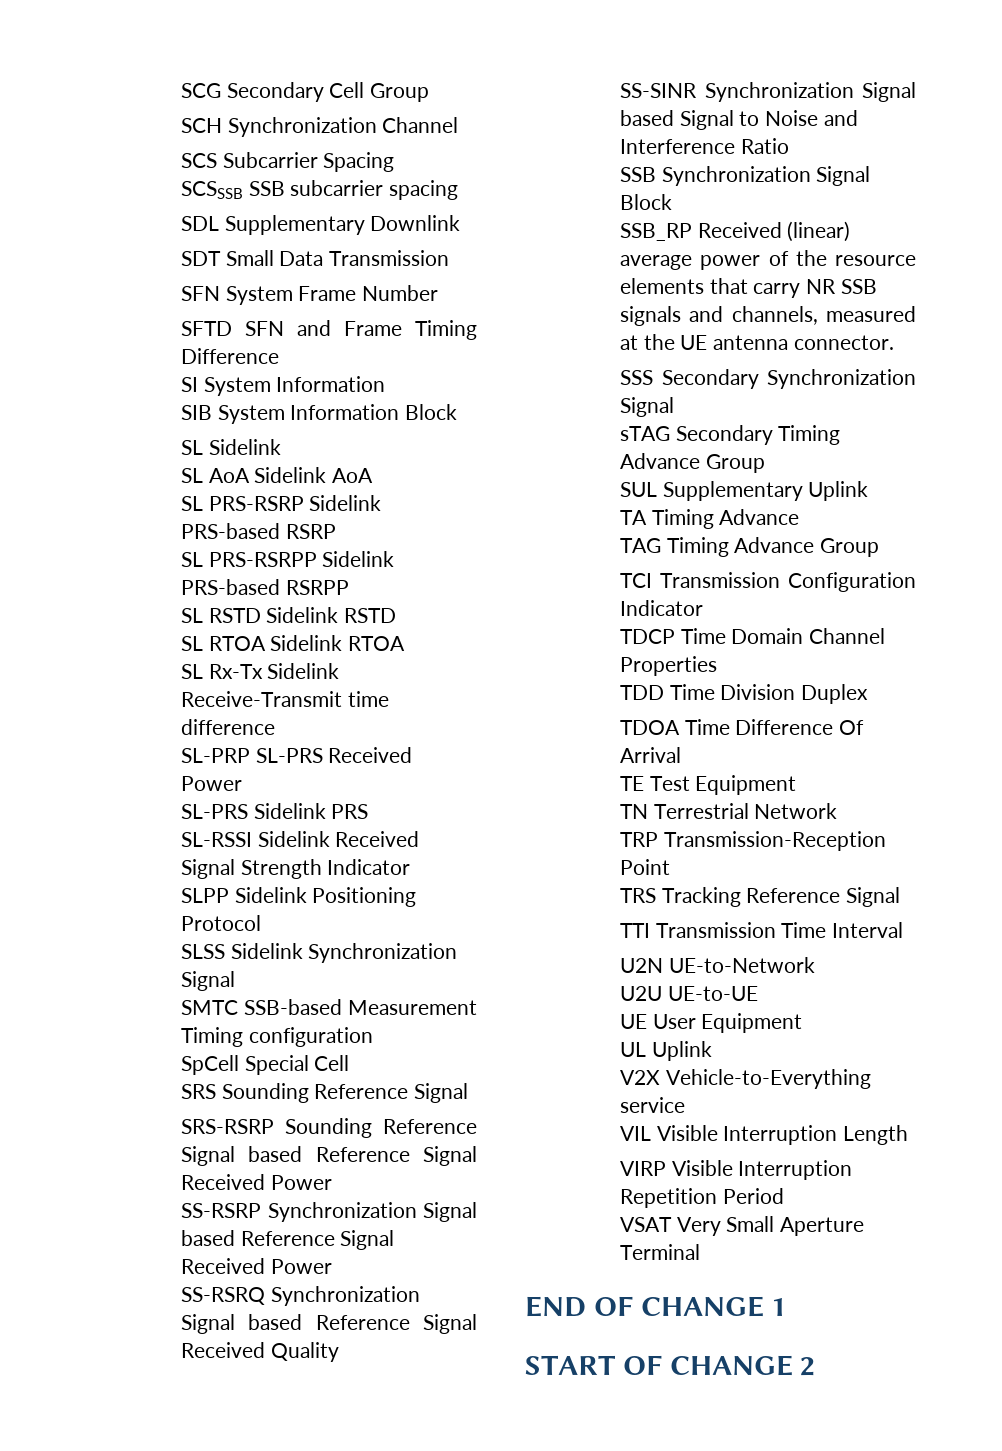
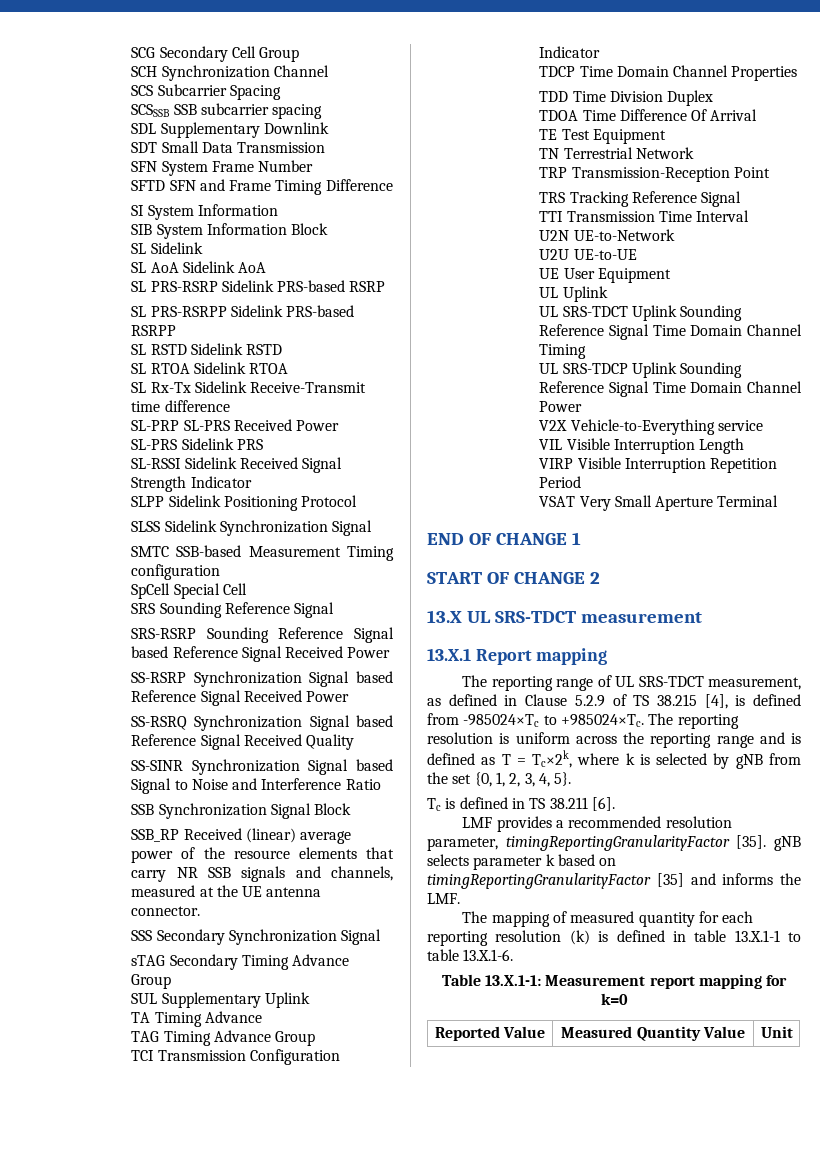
+ UL SRS-TDCT Uplink Sounding Reference Signal Time Domain Channel Timing
+ UL SRS-TDCP Uplink Sounding Reference Signal Time Domain Channel Power
+ 13.X UL SRS-TDCT measurement
+ 13.X.1 Report mapping
+ The reporting range of UL SRS-TDCT measurement, as defined in Clause 5.2.9 of TS 38.215 [4], is defined from -985024×Tc to +985024×Tc. The reporting resolution is uniform across the reporting range and is defined as T = Tc×2k, where k is selected by gNB from the set {0, 1, 2, 3, 4, 5}.
+ Tc is defined in TS 38.211 [6].
+ LMF provides a recommended resolution parameter, timingReportingGranularityFactor [35]. gNB selects parameter k based on timingReportingGranularityFactor [35] and informs the LMF.
+ The mapping of measured quantity for each reporting resolution (k) is defined in table 13.X.1-1 to table 13.X.1-6.
+ Table 13.X.1-1: Measurement report mapping for k=0
+ Reported Value | Measured Quantity Value | Unit

